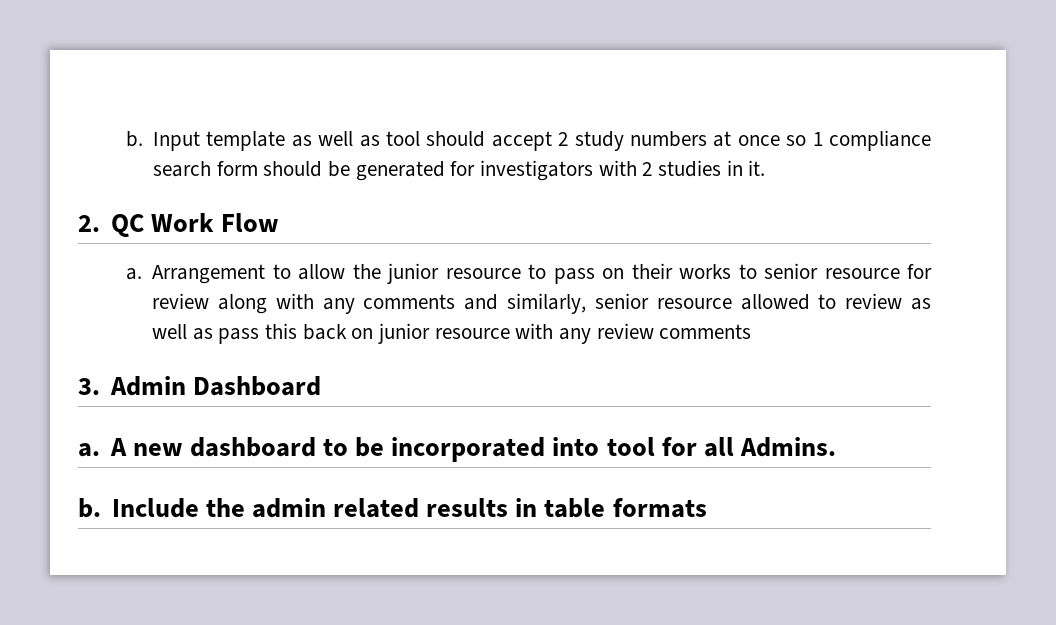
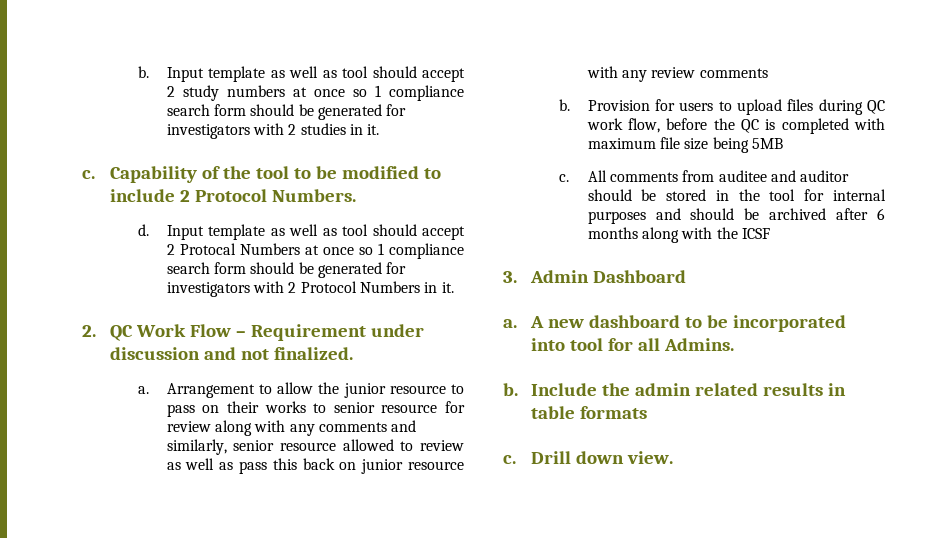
- 2. QC Work Flow
+ c. Capability of the tool to be modified to include 2 Protocol Numbers.
+ d. Input template as well as tool should accept 2 Protocal Numbers at once so 1 compliance search form should be generated for investigators with 2 Protocol Numbers in it.
+ 2. QC Work Flow – Requirement under discussion and not finalized.
+ b. Provision for users to upload files during QC work flow, before the QC is completed with maximum file size being 5MB
+ c. All comments from auditee and auditor should be stored in the tool for internal purposes and should be archived after 6 months along with the ICSF
+ c. Drill down view.

